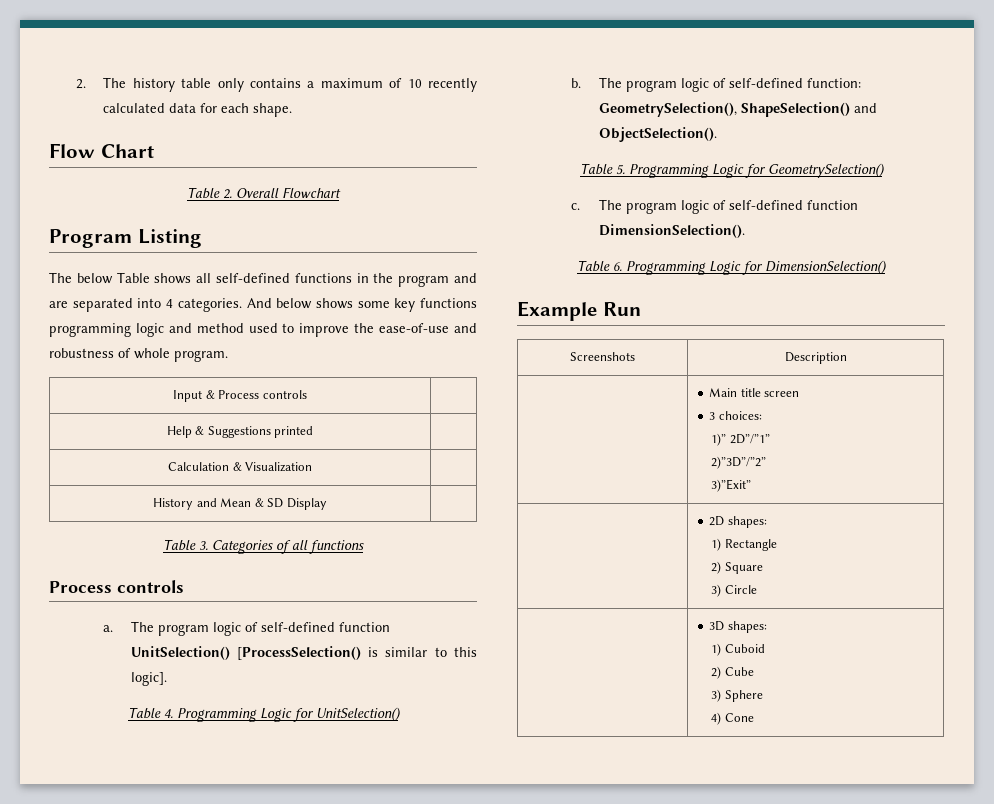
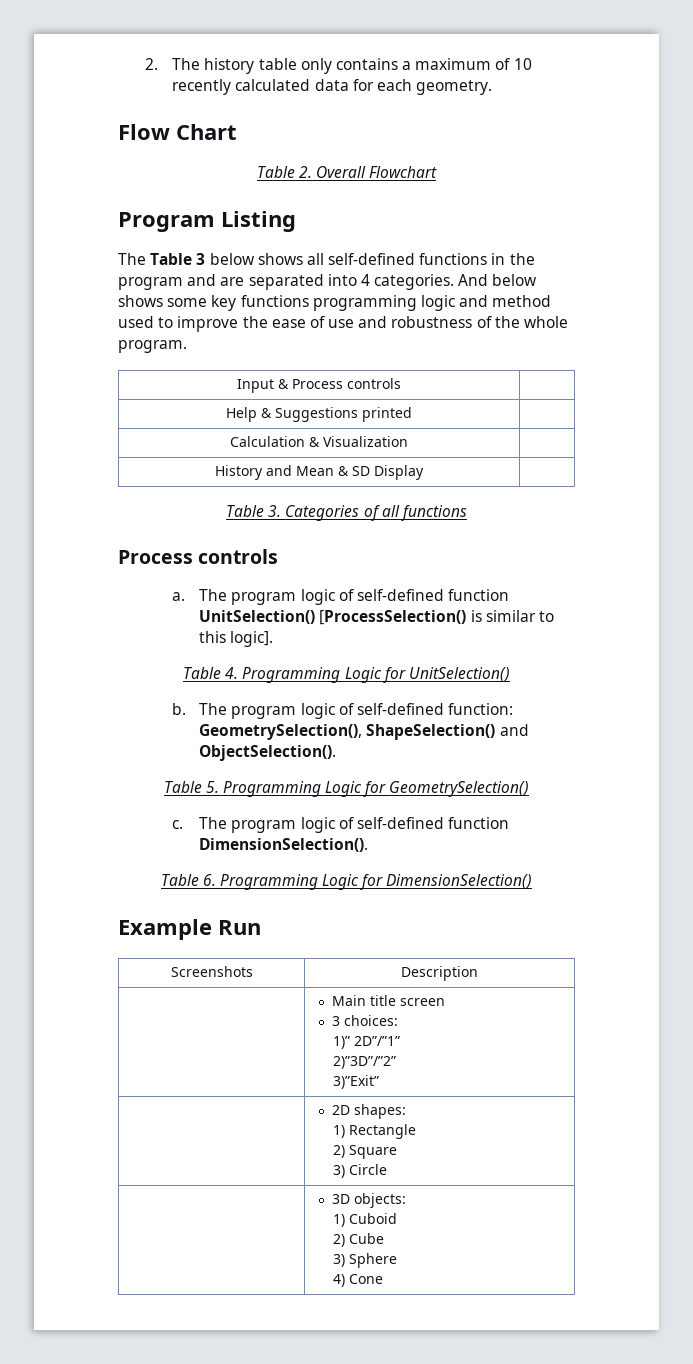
- 2. The history table only contains a maximum of 10 recently calculated data for each shape.
+ 2. The history table only contains a maximum of 10 recently calculated data for each geometry.
- The below Table shows all self-defined functions in the program and are separated into 4 categories.
+ The Table 3 below shows all self-defined functions in the program and are separated into 4 categories.
- And below shows some key functions programming logic and method used to improve the ease-of-use and robustness of whole program.
+ And below shows some key functions programming logic and method used to improve the ease of use and robustness of the whole program.
- | 3D shapes:
+ | 3D objects:

